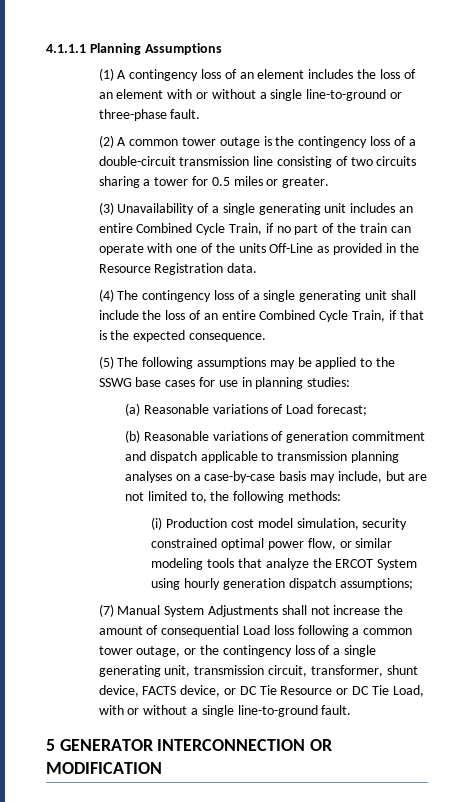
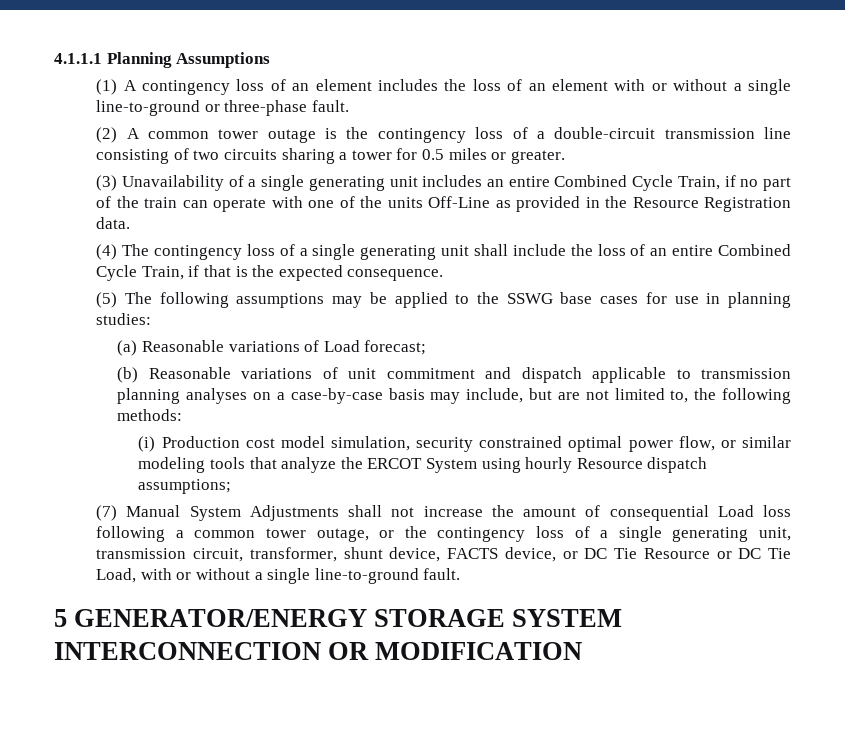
- (b) Reasonable variations of generation commitment and dispatch applicable to transmission planning analyses on a case-by-case basis may include, but are not limited to, the following methods:
+ (b) Reasonable variations of unit commitment and dispatch applicable to transmission planning analyses on a case-by-case basis may include, but are not limited to, the following methods:
- (i) Production cost model simulation, security constrained optimal power flow, or similar modeling tools that analyze the ERCOT System using hourly generation dispatch assumptions;
+ (i) Production cost model simulation, security constrained optimal power flow, or similar modeling tools that analyze the ERCOT System using hourly Resource dispatch assumptions;
- 5 GENERATOR INTERCONNECTION OR MODIFICATION
+ 5 GENERATOR/ENERGY STORAGE SYSTEM INTERCONNECTION OR MODIFICATION

